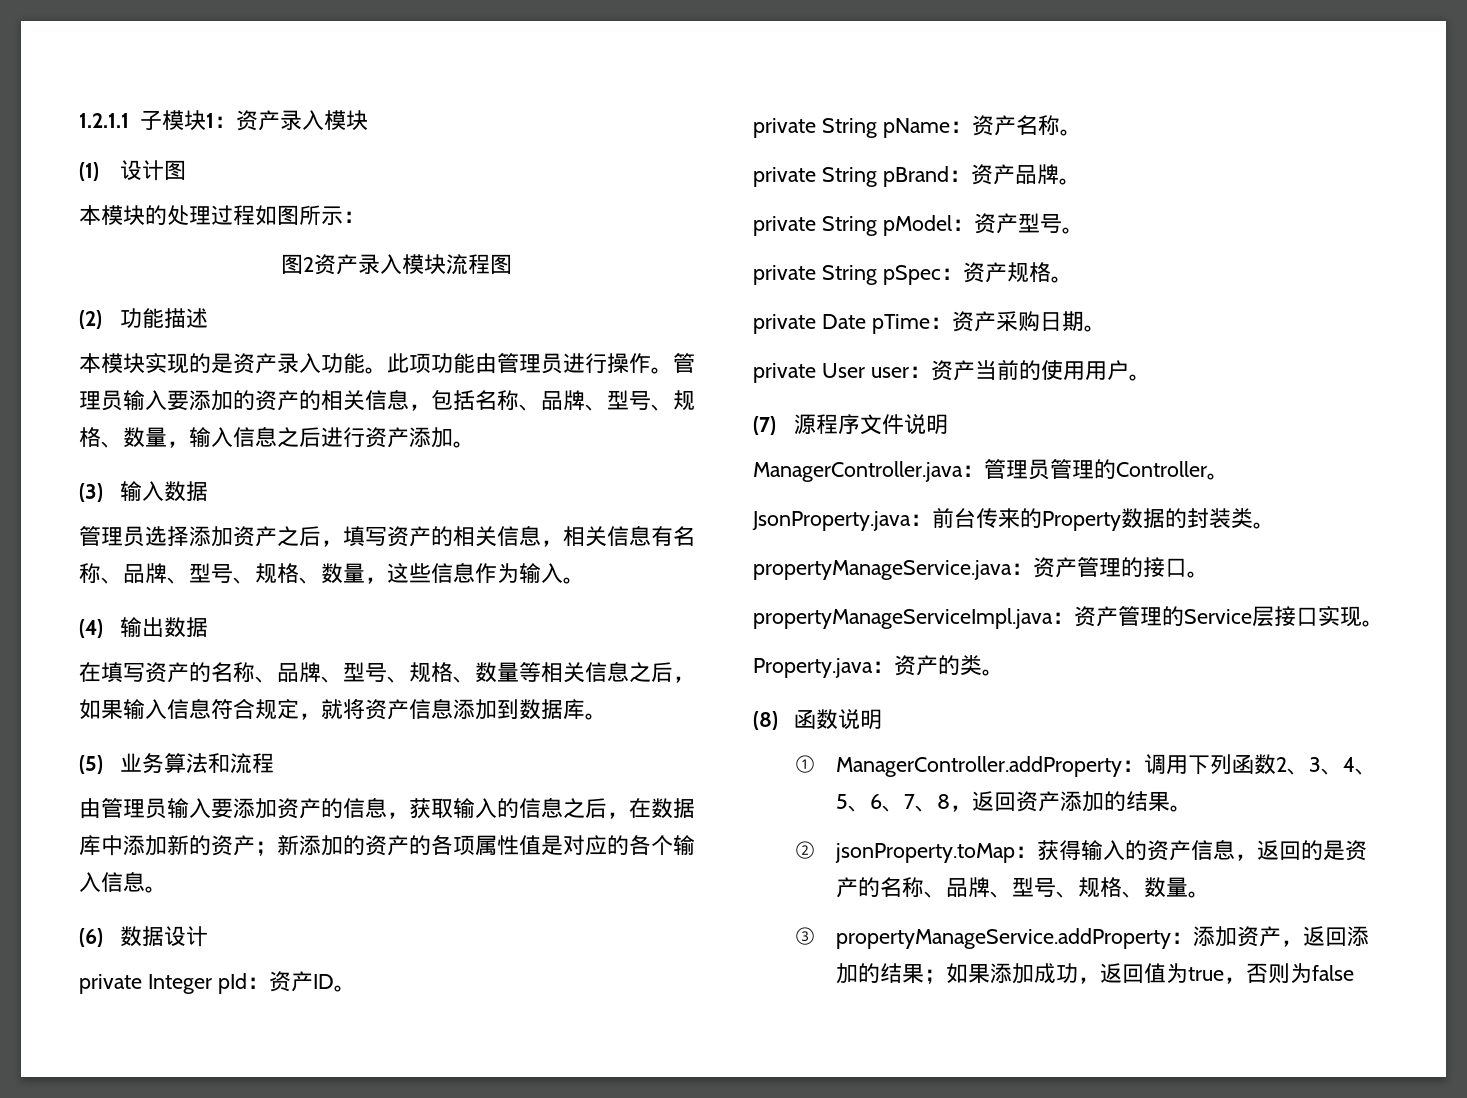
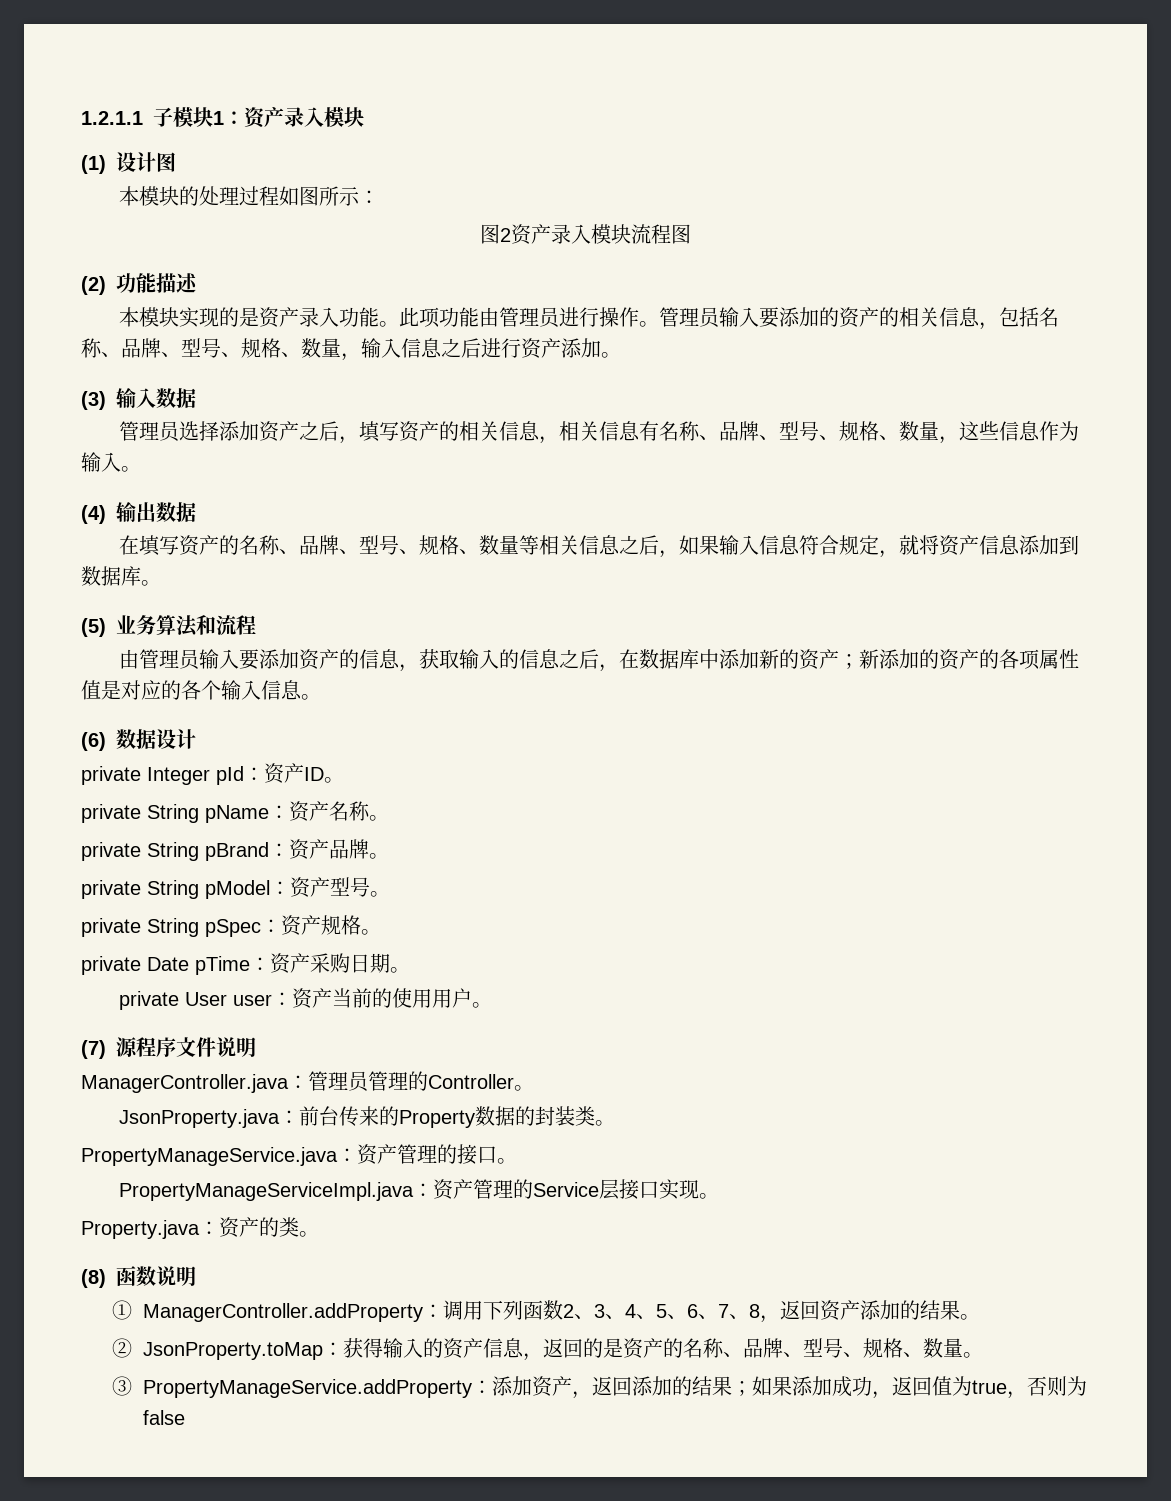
- propertyManageService.java：资产管理的接口。
+ PropertyManageService.java：资产管理的接口。
- propertyManageServiceImpl.java：资产管理的Service层接口实现。
+ PropertyManageServiceImpl.java：资产管理的Service层接口实现。
- ② jsonProperty.toMap：获得输入的资产信息，返回的是资产的名称、品牌、型号、规格、数量。
+ ② JsonProperty.toMap：获得输入的资产信息，返回的是资产的名称、品牌、型号、规格、数量。
- ③ propertyManageService.addProperty：添加资产，返回添加的结果；如果添加成功，返回值为true，否则为false
+ ③ PropertyManageService.addProperty：添加资产，返回添加的结果；如果添加成功，返回值为true，否则为false

